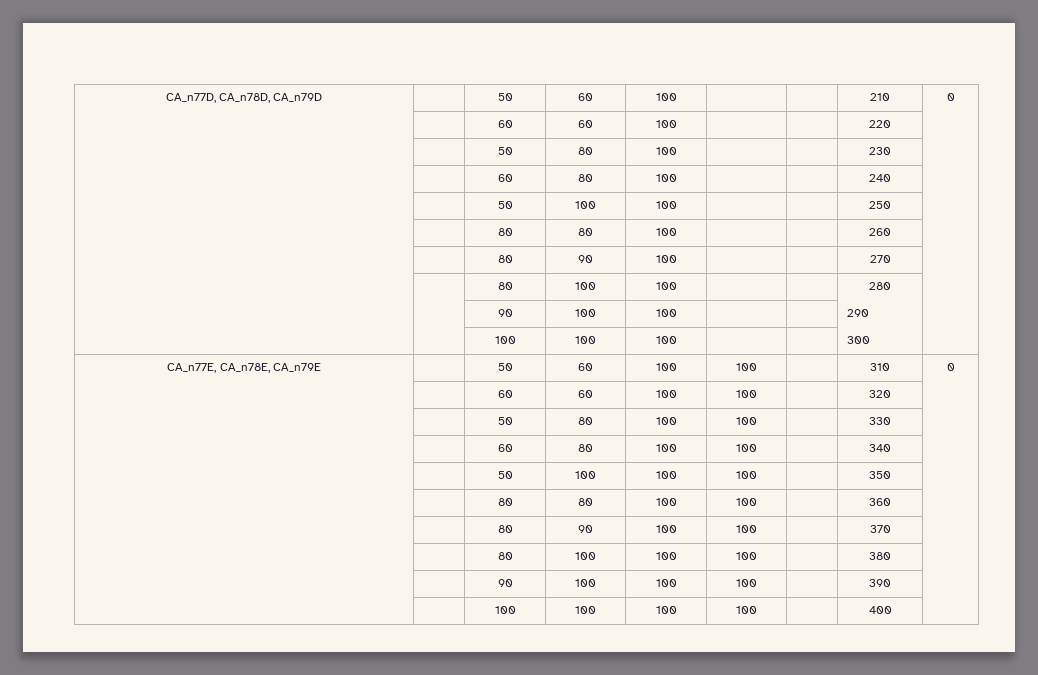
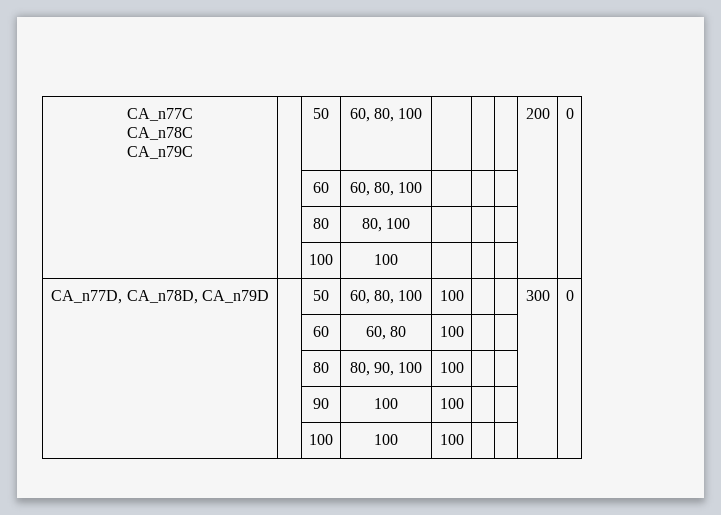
+ CA_n77C
+ CA_n78C
+ CA_n79C | | 50 | 60, 80, 100 | | | | 200 | 0
+ | | 60 | 60, 80, 100 | | | | |
+ | | 80 | 80, 100 | | | | |
+ | | 100 | 100 | | | | |
- CA_n77D, CA_n78D, CA_n79D | | 50 | 60 | 100 | | | 210 | 0
- | | 60 | 60 | 100 | | | 220 |
- | | 50 | 80 | 100 | | | 230 |
- | | 60 | 80 | 100 | | | 240 |
- | | 50 | 100 | 100 | | | 250 |
- | | 80 | 80 | 100 | | | 260 |
- | | 80 | 90 | 100 | | | 270 |
- | | 80 | 100 | 100 | | | 280 |
+ CA_n77D, CA_n78D, CA_n79D | | 50 | 60, 80, 100 | 100 | | | 300 | 0
+ | | 60 | 60, 80 | 100 | | | |
+ | | 80 | 80, 90, 100 | 100 | | | |
- | | 90 | 100 | 100 | | | 290 |
+ | | 90 | 100 | 100 | | | |
- | | 100 | 100 | 100 | | | 300 |
- CA_n77E, CA_n78E, CA_n79E | | 50 | 60 | 100 | 100 | | 310 | 0
- | | 60 | 60 | 100 | 100 | | 320 |
- | | 50 | 80 | 100 | 100 | | 330 |
- | | 60 | 80 | 100 | 100 | | 340 |
- | | 50 | 100 | 100 | 100 | | 350 |
- | | 80 | 80 | 100 | 100 | | 360 |
- | | 80 | 90 | 100 | 100 | | 370 |
- | | 80 | 100 | 100 | 100 | | 380 |
- | | 90 | 100 | 100 | 100 | | 390 |
- | | 100 | 100 | 100 | 100 | | 400 |
+ | | 100 | 100 | 100 | | | |

